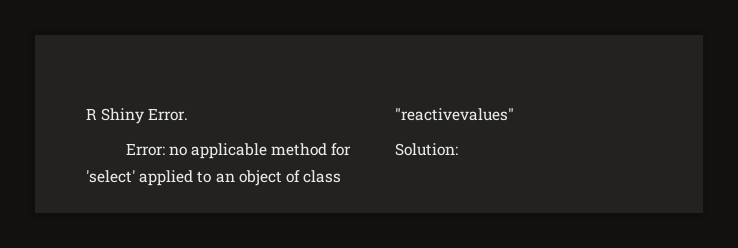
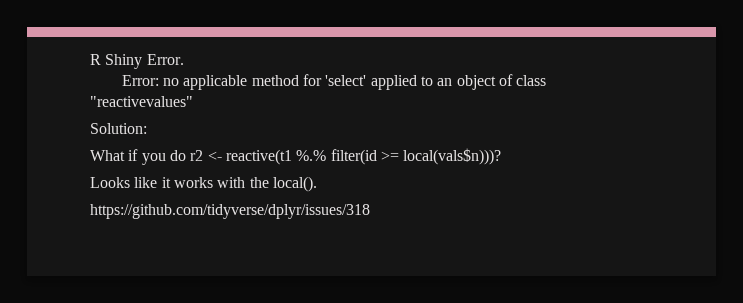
+ What if you do r2 <- reactive(t1 %.% filter(id >= local(vals$n)))?
+ Looks like it works with the local().
+ https://github.com/tidyverse/dplyr/issues/318

